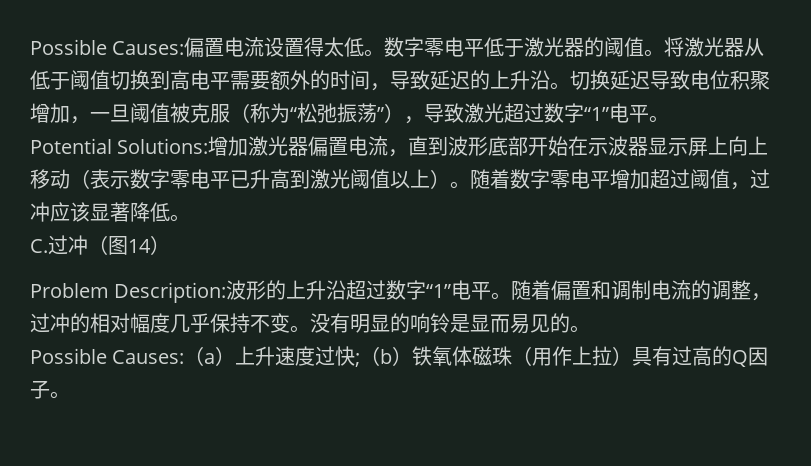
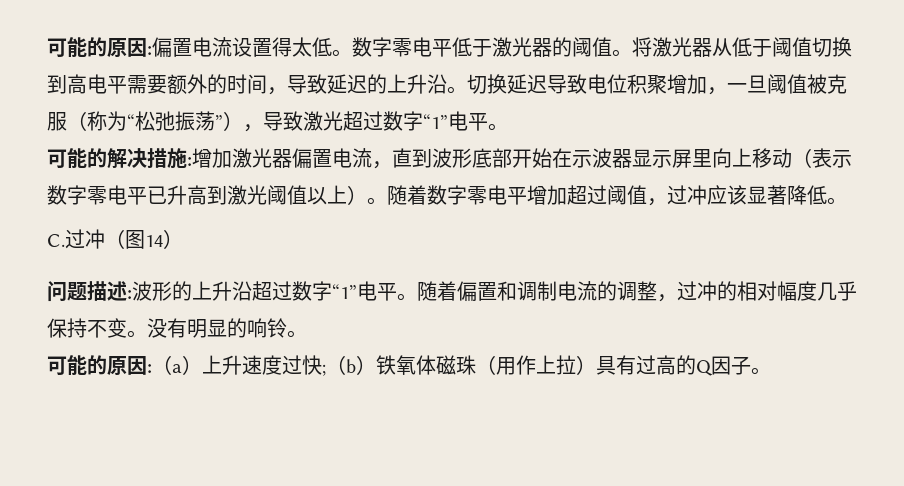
- Possible Causes:偏置电流设置得太低。
+ 可能的原因:偏置电流设置得太低。
- Potential Solutions:增加激光器偏置电流，直到波形底部开始在示波器显示屏上向上移动（表示数字零电平已升高到激光阈值以上）。
+ 可能的解决措施:增加激光器偏置电流，直到波形底部开始在示波器显示屏里向上移动（表示数字零电平已升高到激光阈值以上）。
- Problem Description:波形的上升沿超过数字“1”电平。
+ 问题描述:波形的上升沿超过数字“1”电平。
- 没有明显的响铃是显而易见的。
- Possible Causes:（a）上升速度过快;（b）铁氧体磁珠（用作上拉）具有过高的Q因子。
+ 没有明显的响铃。
+ 可能的原因:（a）上升速度过快;（b）铁氧体磁珠（用作上拉）具有过高的Q因子。

